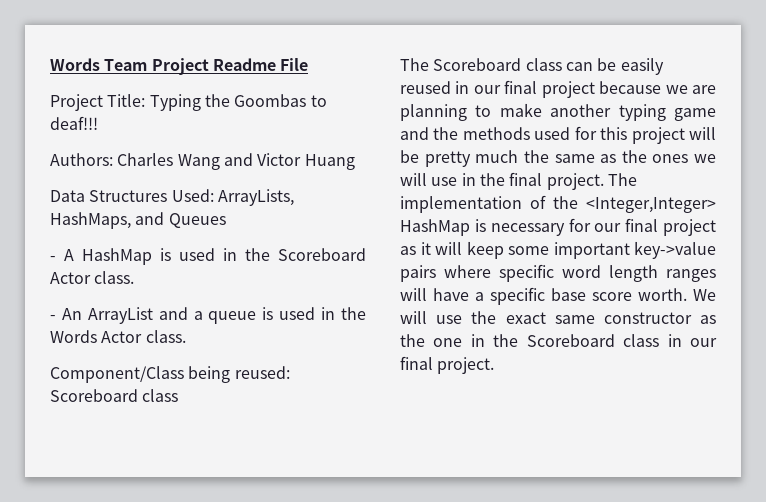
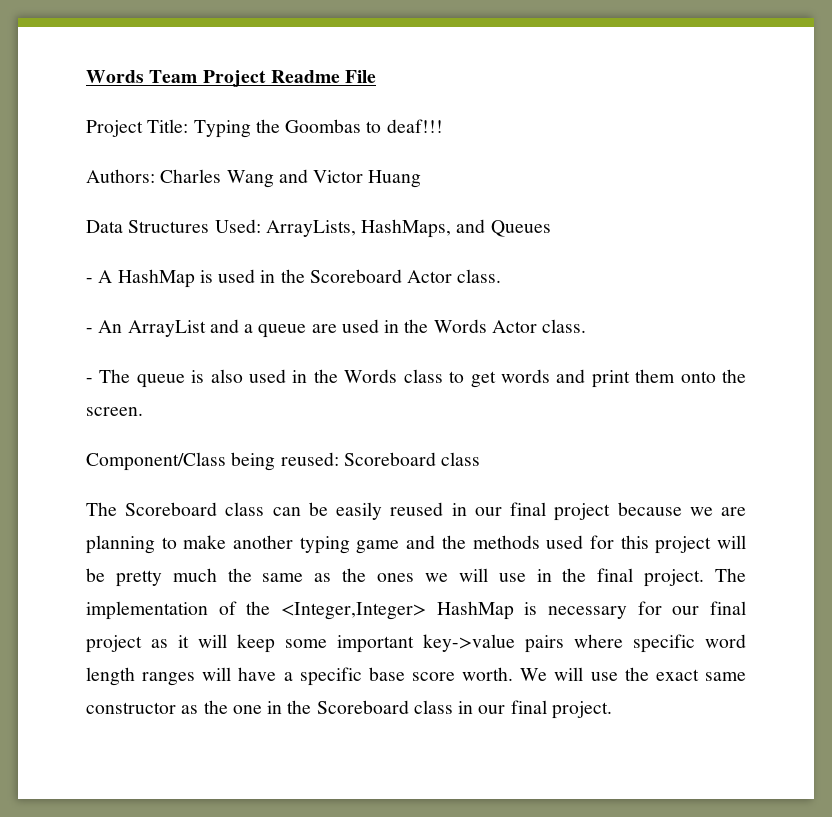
- - An ArrayList and a queue is used in the Words Actor class.
+ - An ArrayList and a queue are used in the Words Actor class.
+ - The queue is also used in the Words class to get words and print them onto the screen.

